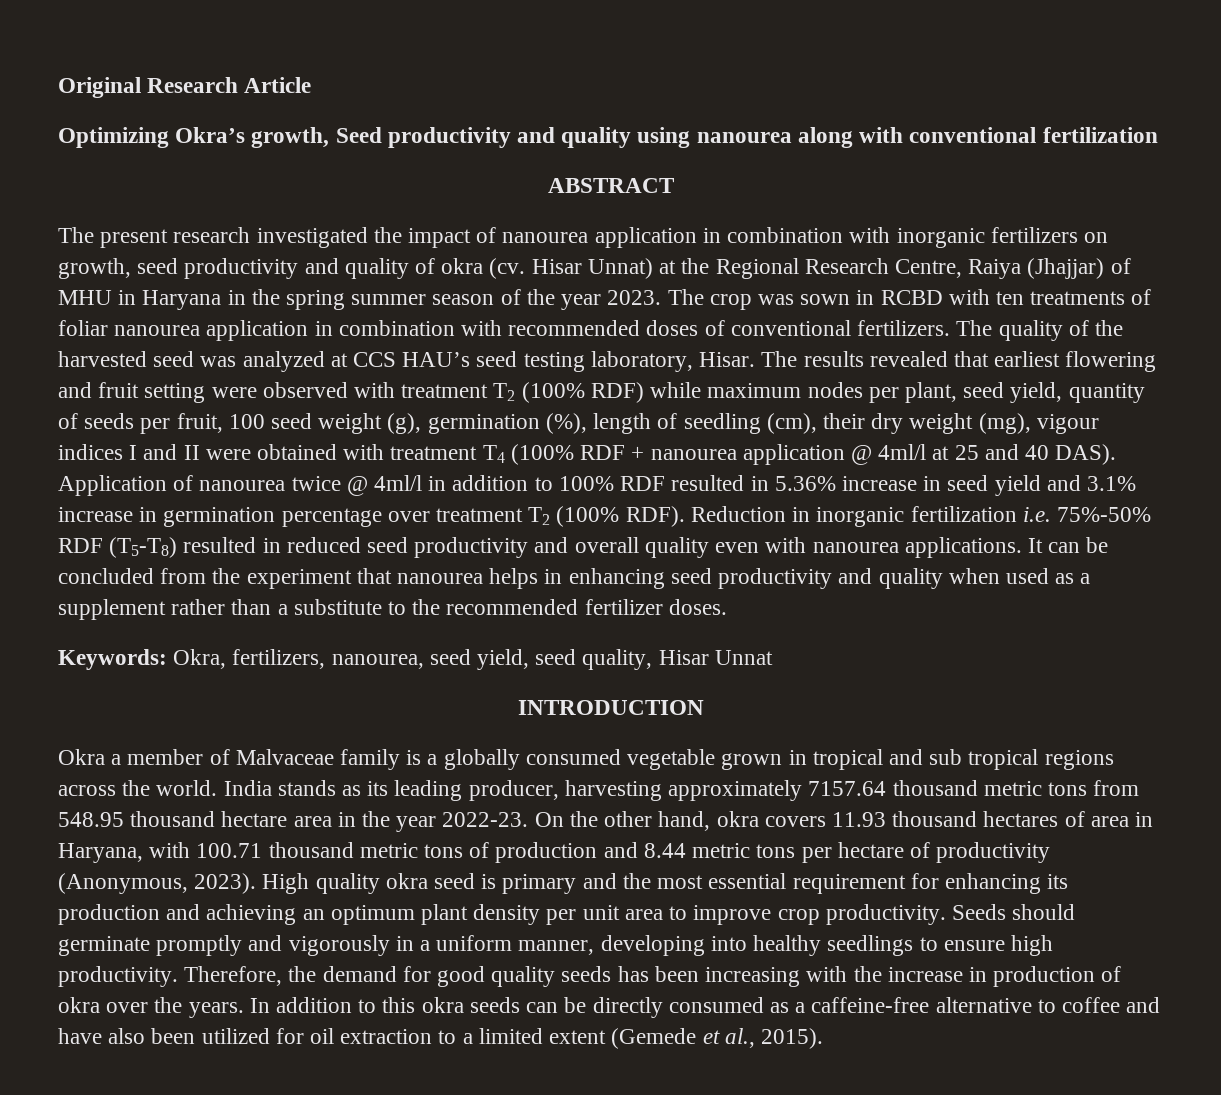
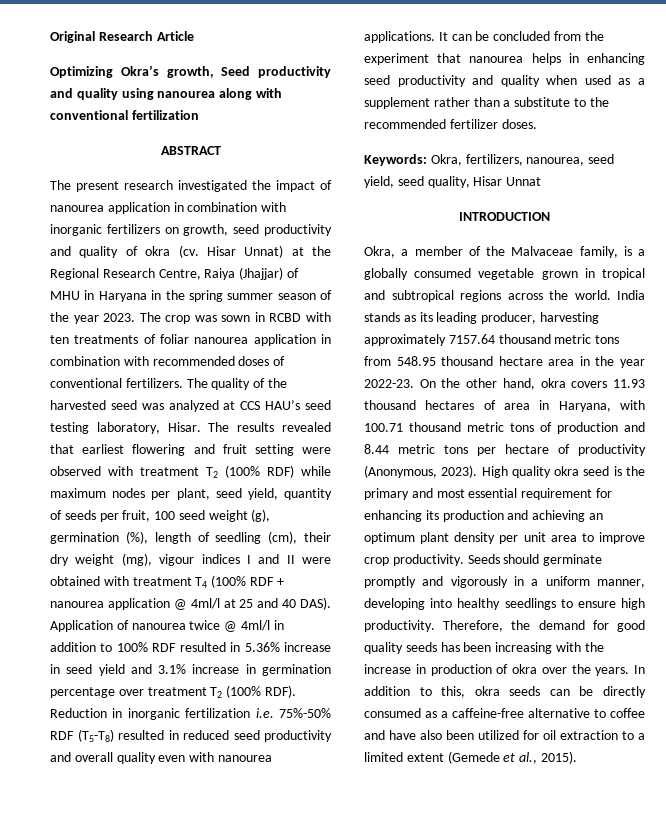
- Okra a member of Malvaceae family is a globally consumed vegetable grown in tropical and sub tropical regions across the world.
+ Okra, a member of the Malvaceae family, is a globally consumed vegetable grown in tropical and subtropical regions across the world.
- High quality okra seed is primary and the most essential requirement for enhancing its production and achieving an optimum plant density per unit area to improve crop productivity.
+ High quality okra seed is the primary and most essential requirement for enhancing its production and achieving an optimum plant density per unit area to improve crop productivity.
- In addition to this okra seeds can be directly consumed as a caffeine-free alternative to coffee and have also been utilized for oil extraction to a limited extent (Gemede et al., 2015).
+ In addition to this, okra seeds can be directly consumed as a caffeine-free alternative to coffee and have also been utilized for oil extraction to a limited extent (Gemede et al., 2015).

